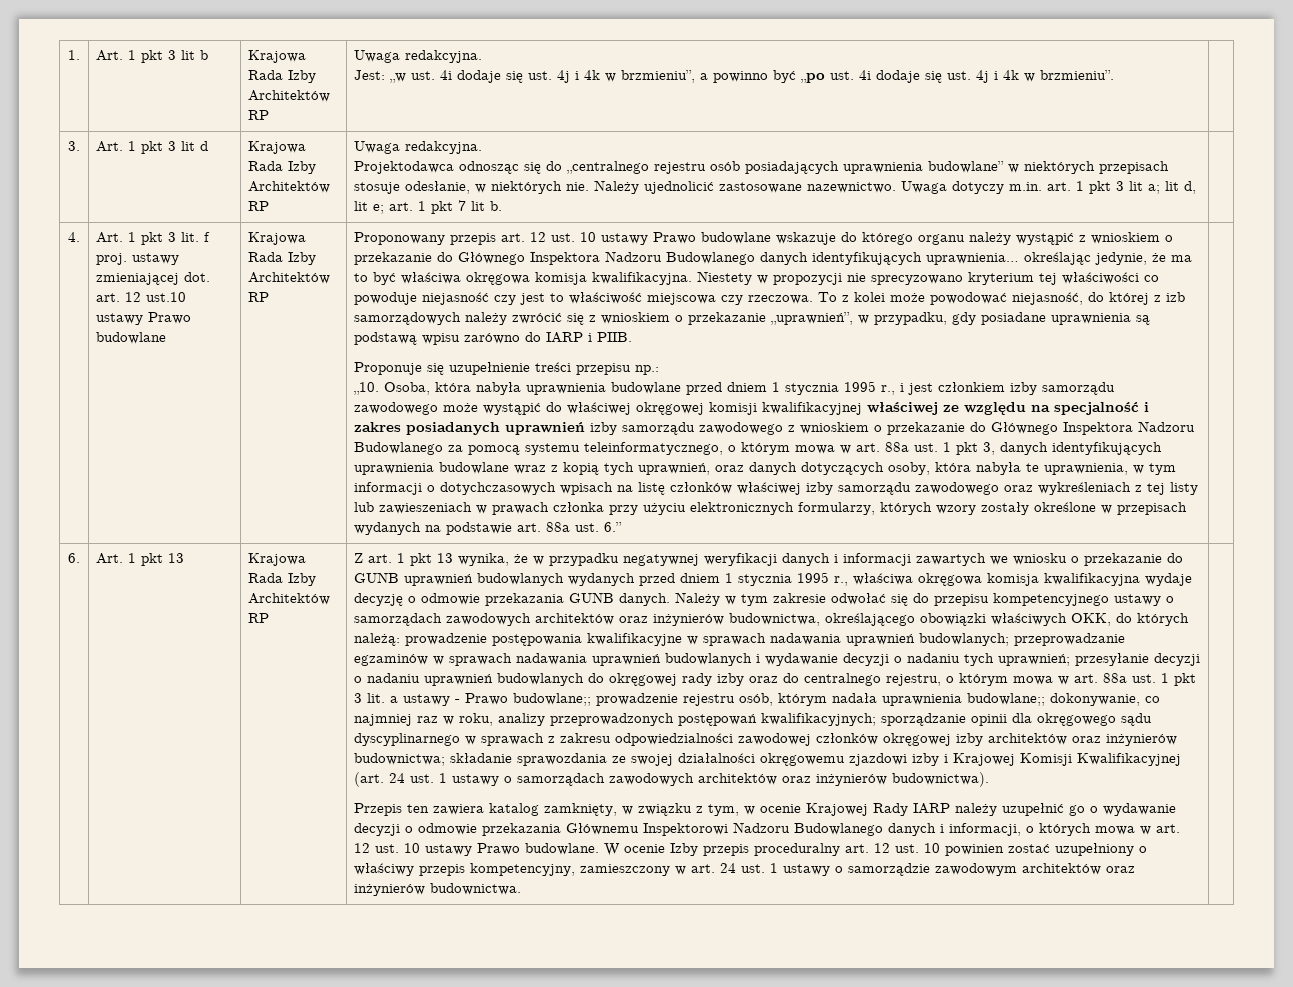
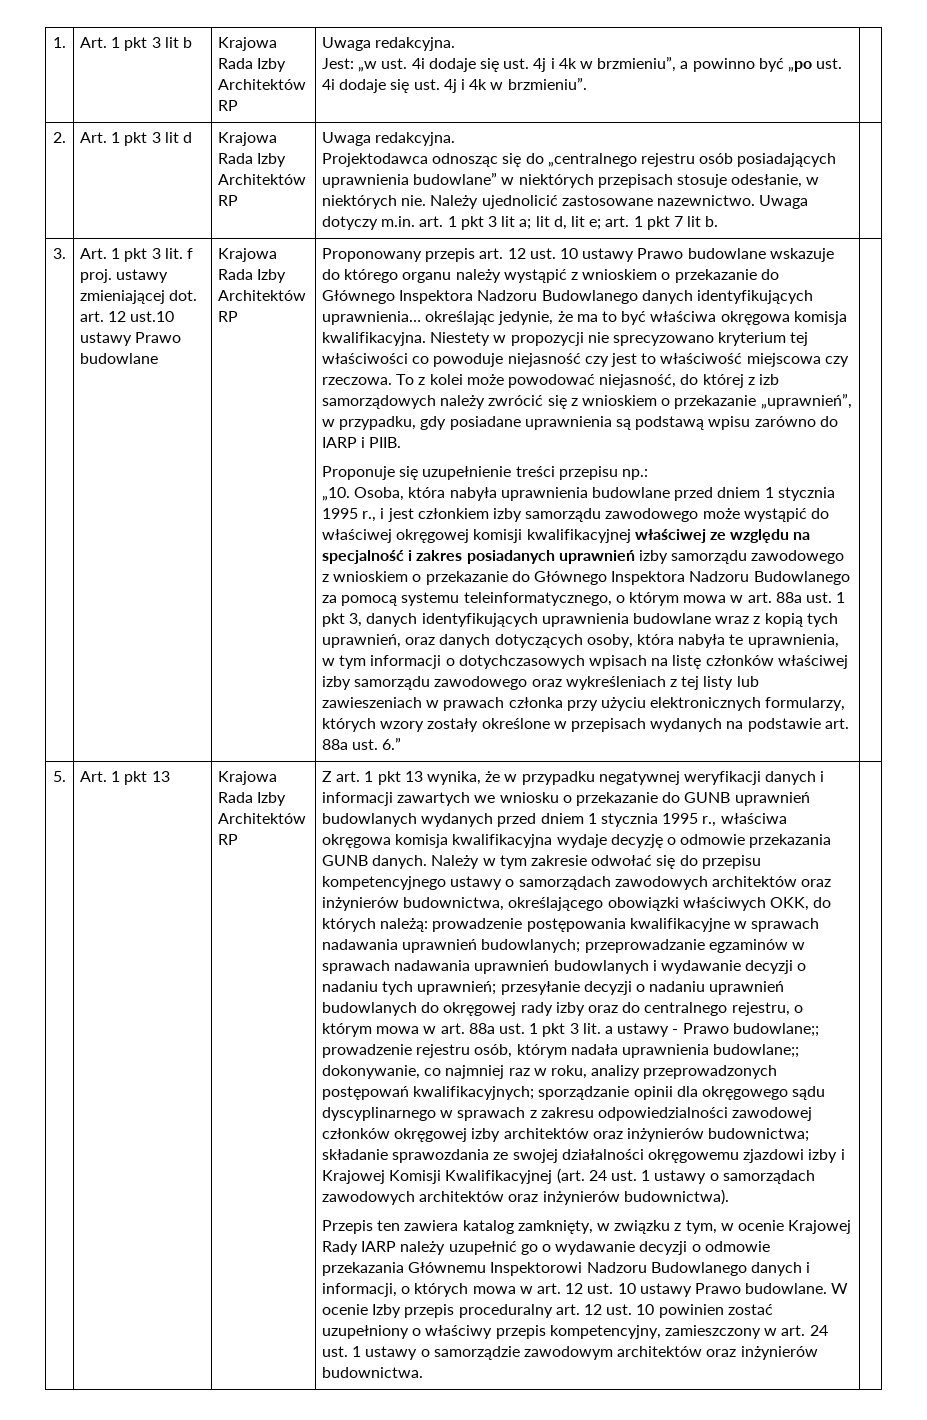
- 3.
+ 2.
- 4.
+ 3.
- 6.
+ 5.

